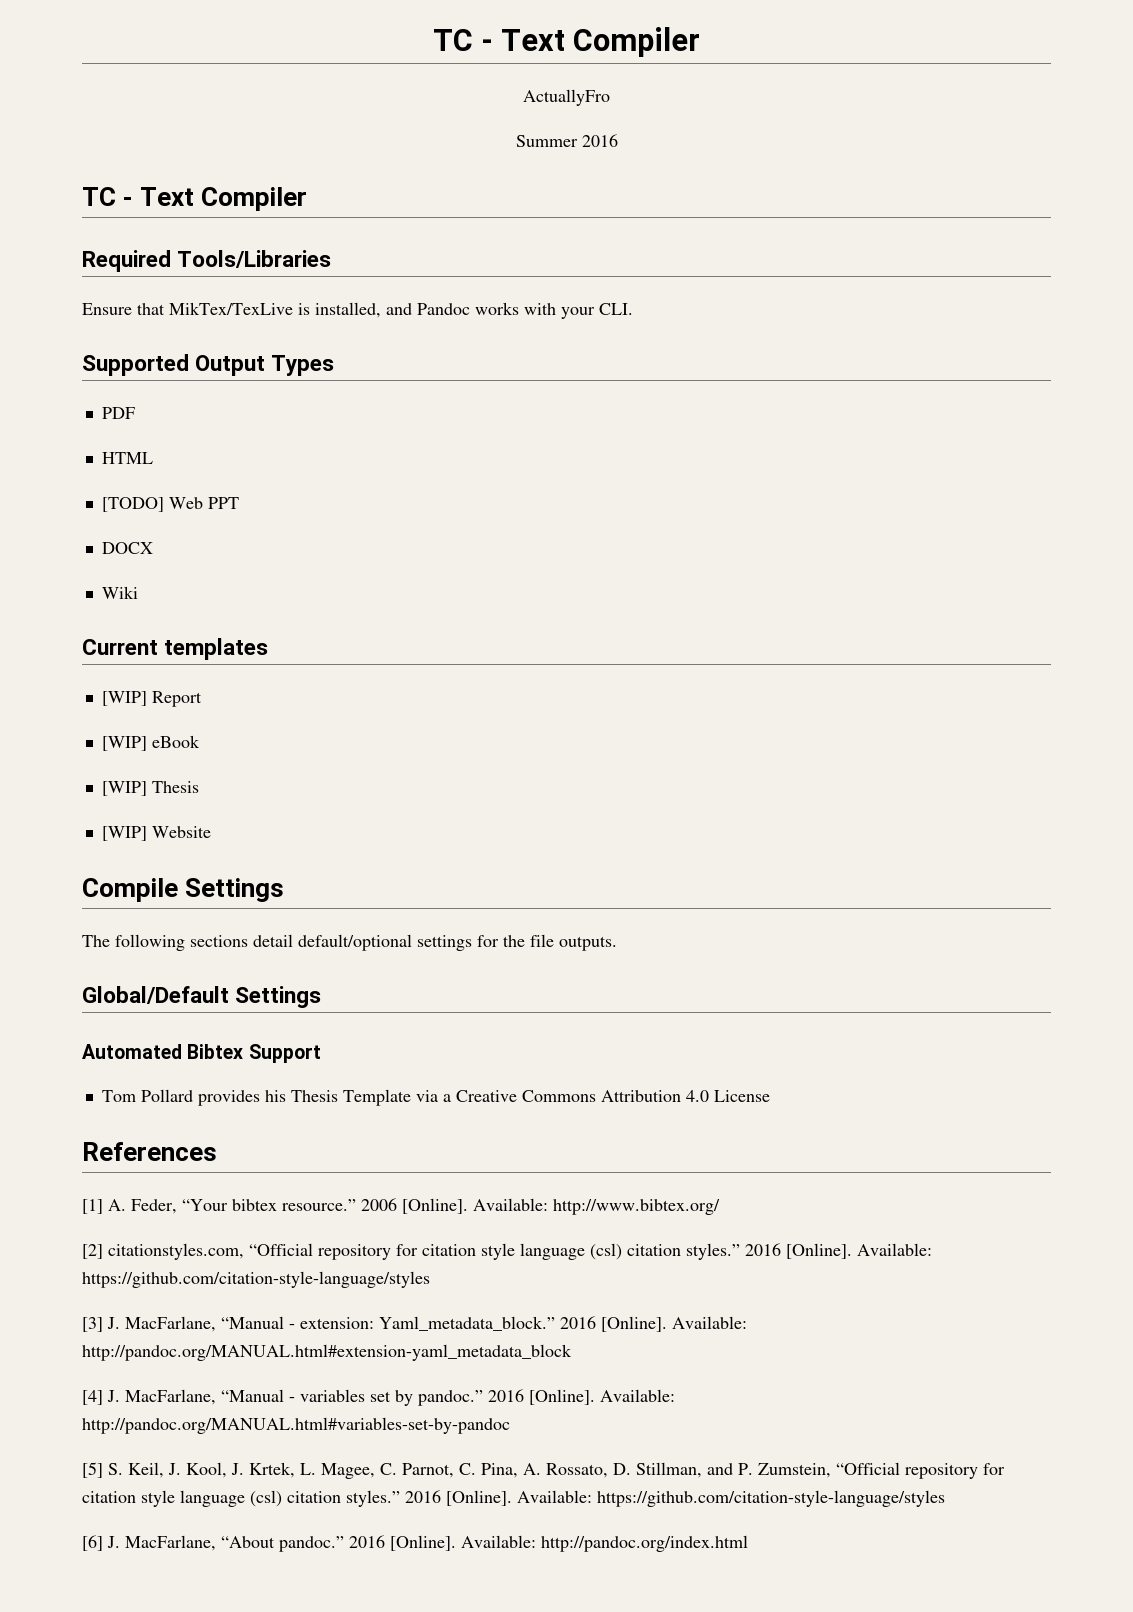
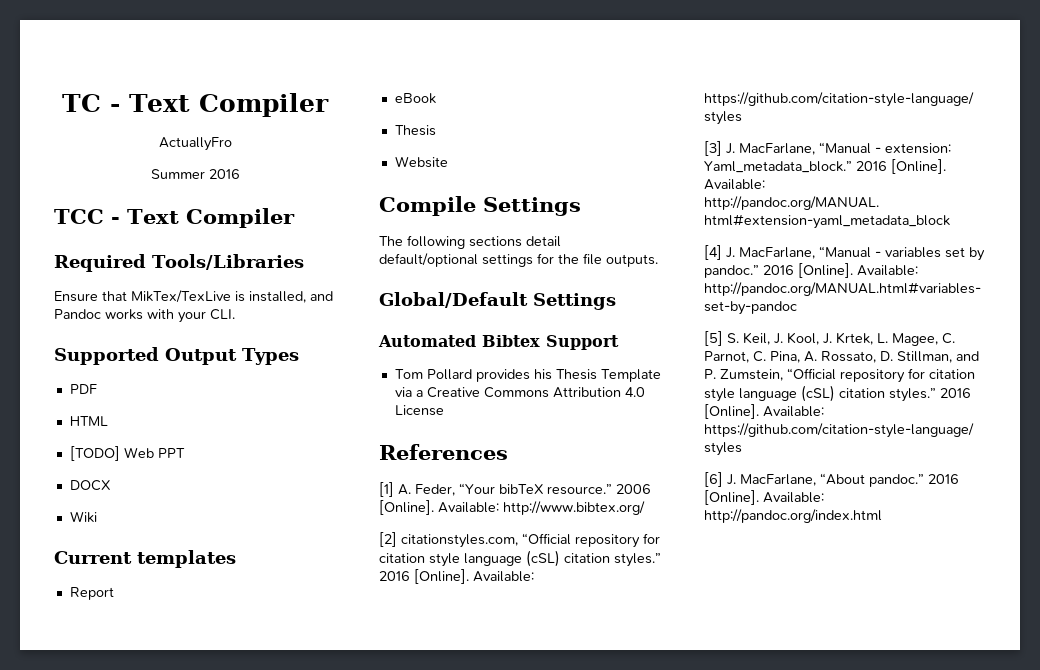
  Summer 2016
- TC - Text Compiler
+ TCC - Text Compiler
- [WIP] Report
+ Report
- [WIP] eBook
- [WIP] Thesis
+ eBook
+ Thesis
- [WIP] Website
+ Website
- [1] A. Feder, “Your bibtex resource.”
+ [1] A. Feder, “Your bibTeX resource.”
- [2] citationstyles.com, “Official repository for citation style language (csl) citation styles.”
+ [2] citationstyles.com, “Official repository for citation style language (cSL) citation styles.”
- [5] S. Keil, J. Kool, J. Krtek, L. Magee, C. Parnot, C. Pina, A. Rossato, D. Stillman, and P. Zumstein, “Official repository for citation style language (csl) citation styles.”
+ [5] S. Keil, J. Kool, J. Krtek, L. Magee, C. Parnot, C. Pina, A. Rossato, D. Stillman, and P. Zumstein, “Official repository for citation style language (cSL) citation styles.”

